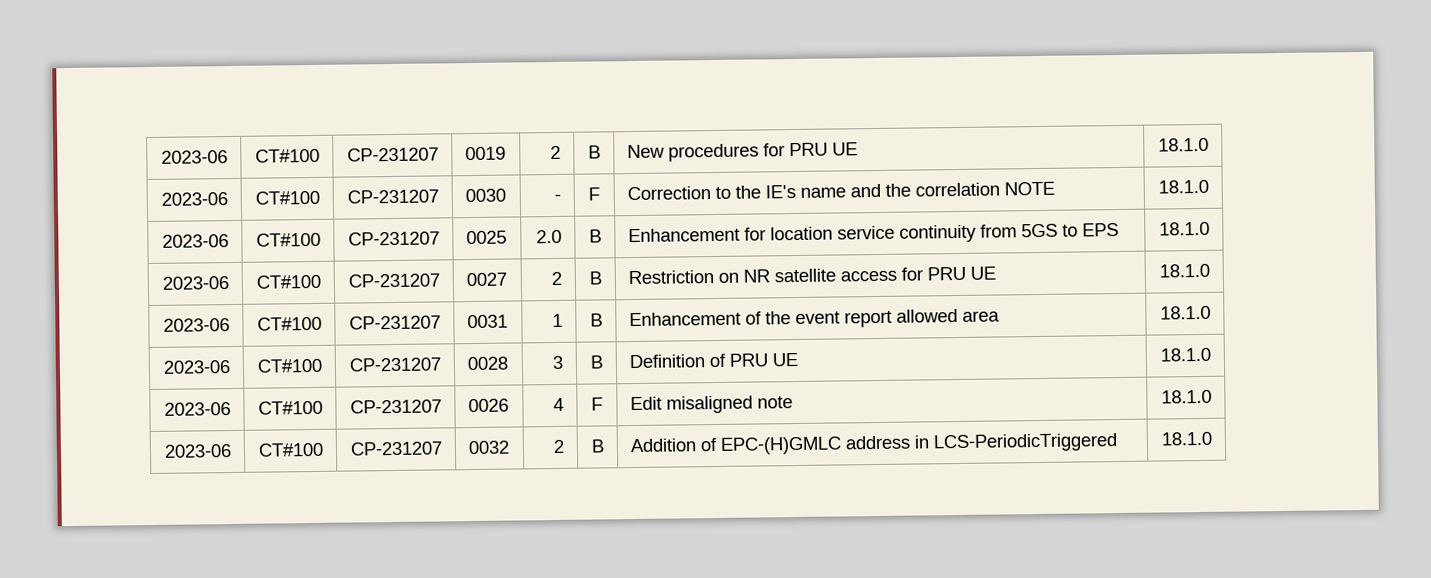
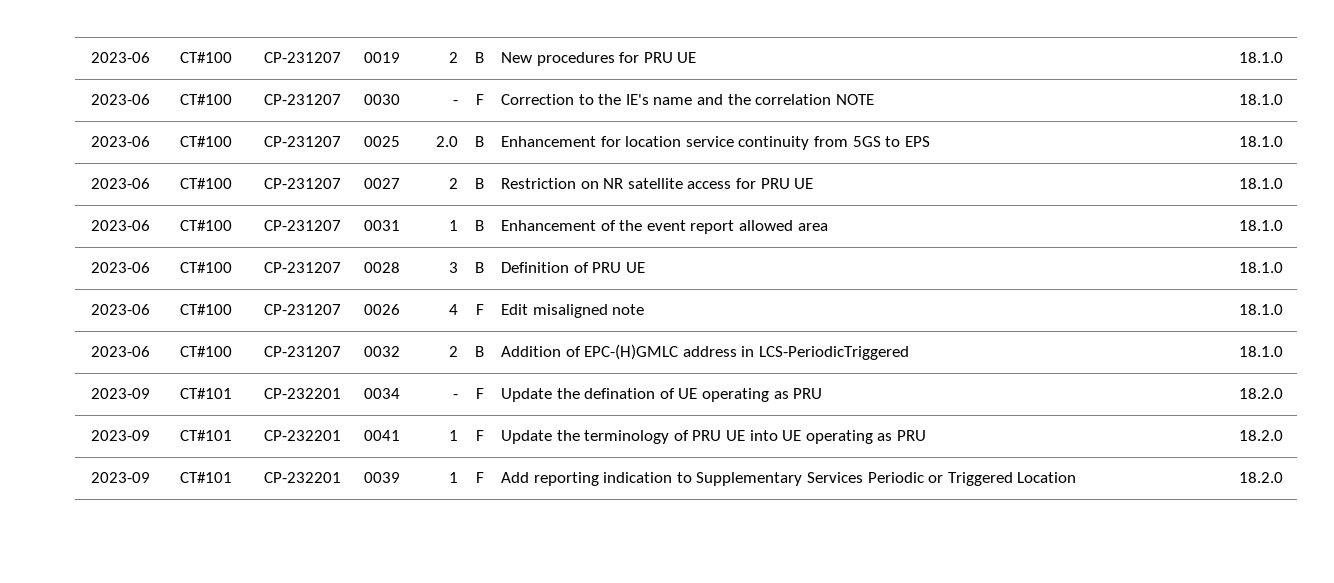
+ 2023-09 | CT#101 | CP-232201 | 0034 | - | F | Update the defination of UE operating as PRU | 18.2.0
+ 2023-09 | CT#101 | CP-232201 | 0041 | 1 | F | Update the terminology of PRU UE into UE operating as PRU | 18.2.0
+ 2023-09 | CT#101 | CP-232201 | 0039 | 1 | F | Add reporting indication to Supplementary Services Periodic or Triggered Location | 18.2.0

